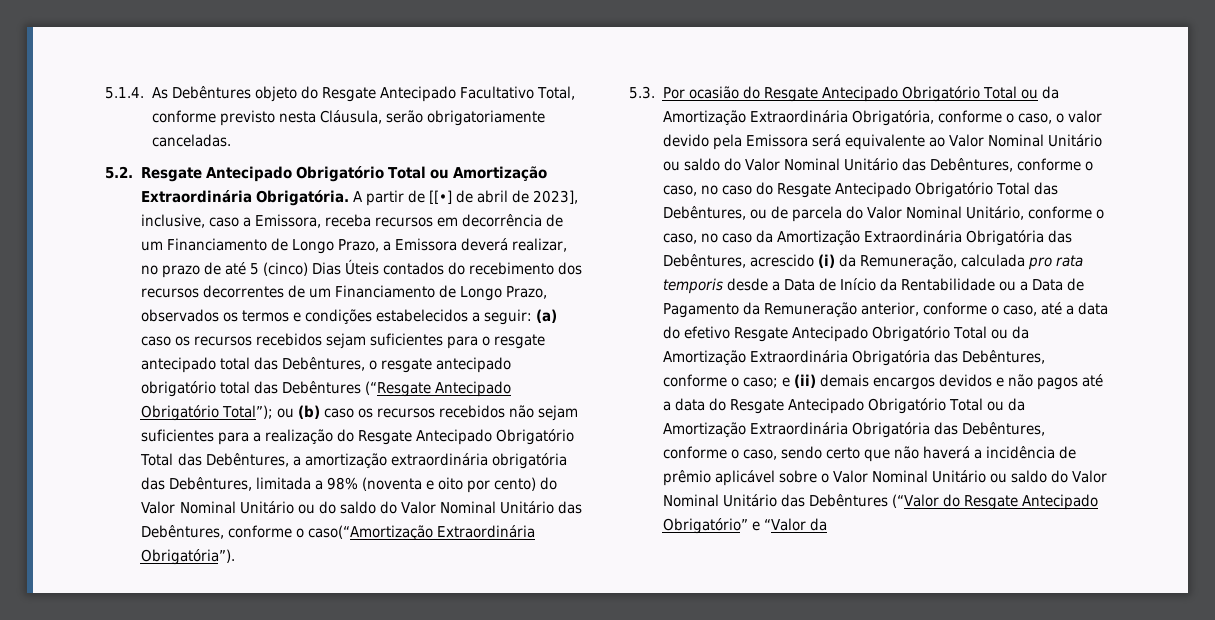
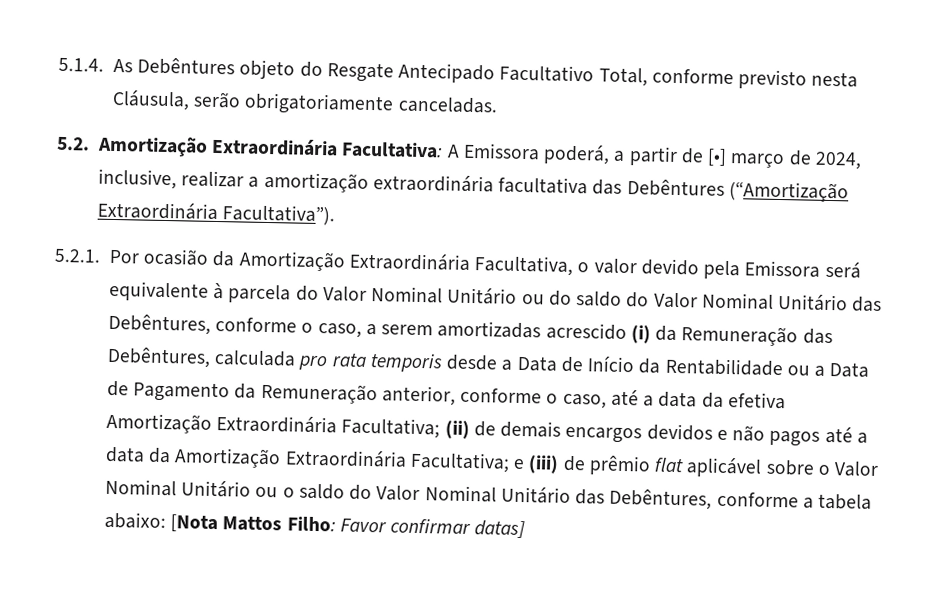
- 5.2. Resgate Antecipado Obrigatório Total ou Amortização Extraordinária Obrigatória. A partir de [[•] de abril de 2023], inclusive, caso a Emissora, receba recursos em decorrência de um Financiamento de Longo Prazo, a Emissora deverá realizar, no prazo de até 5 (cinco) Dias Úteis contados do recebimento dos recursos decorrentes de um Financiamento de Longo Prazo, observados os termos e condições estabelecidos a seguir: (a) caso os recursos recebidos sejam suficientes para o resgate antecipado total das Debêntures, o resgate antecipado obrigatório total das Debêntures (“Resgate Antecipado Obrigatório Total”); ou (b) caso os recursos recebidos não sejam suficientes para a realização do Resgate Antecipado Obrigatório Total das Debêntures, a amortização extraordinária obrigatória das Debêntures, limitada a 98% (noventa e oito por cento) do Valor Nominal Unitário ou do saldo do Valor Nominal Unitário das Debêntures, conforme o caso(“Amortização Extraordinária Obrigatória”).
- 5.3. Por ocasião do Resgate Antecipado Obrigatório Total ou da Amortização Extraordinária Obrigatória, conforme o caso, o valor devido pela Emissora será equivalente ao Valor Nominal Unitário ou saldo do Valor Nominal Unitário das Debêntures, conforme o caso, no caso do Resgate Antecipado Obrigatório Total das Debêntures, ou de parcela do Valor Nominal Unitário, conforme o caso, no caso da Amortização Extraordinária Obrigatória das Debêntures, acrescido (i) da Remuneração, calculada pro rata temporis desde a Data de Início da Rentabilidade ou a Data de Pagamento da Remuneração anterior, conforme o caso, até a data do efetivo Resgate Antecipado Obrigatório Total ou da Amortização Extraordinária Obrigatória das Debêntures, conforme o caso; e (ii) demais encargos devidos e não pagos até a data do Resgate Antecipado Obrigatório Total ou da Amortização Extraordinária Obrigatória das Debêntures, conforme o caso, sendo certo que não haverá a incidência de prêmio aplicável sobre o Valor Nominal Unitário ou saldo do Valor Nominal Unitário das Debêntures (“Valor do Resgate Antecipado Obrigatório” e “Valor da
+ 5.2. Amortização Extraordinária Facultativa: A Emissora poderá, a partir de [•] março de 2024, inclusive, realizar a amortização extraordinária facultativa das Debêntures (“Amortização Extraordinária Facultativa”).
+ 5.2.1. Por ocasião da Amortização Extraordinária Facultativa, o valor devido pela Emissora será equivalente à parcela do Valor Nominal Unitário ou do saldo do Valor Nominal Unitário das Debêntures, conforme o caso, a serem amortizadas acrescido (i) da Remuneração das Debêntures, calculada pro rata temporis desde a Data de Início da Rentabilidade ou a Data de Pagamento da Remuneração anterior, conforme o caso, até a data da efetiva Amortização Extraordinária Facultativa; (ii) de demais encargos devidos e não pagos até a data da Amortização Extraordinária Facultativa; e (iii) de prêmio flat aplicável sobre o Valor Nominal Unitário ou o saldo do Valor Nominal Unitário das Debêntures, conforme a tabela abaixo: [Nota Mattos Filho: Favor confirmar datas]

